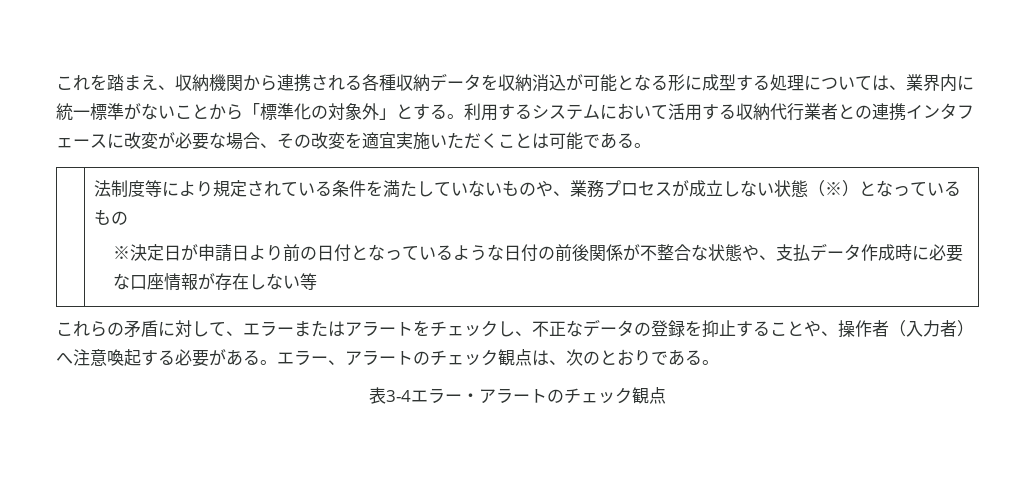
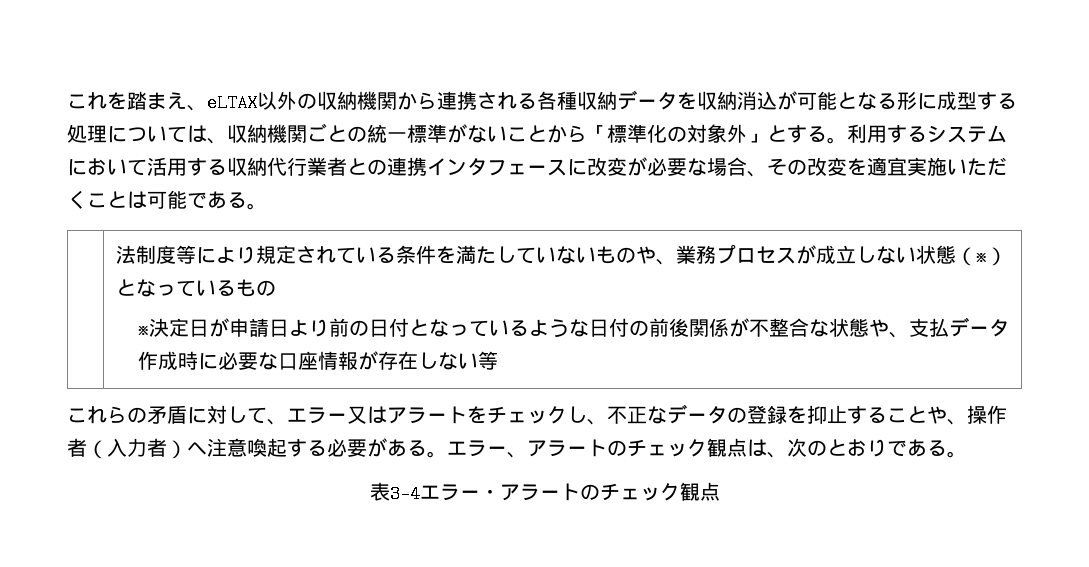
- これを踏まえ、収納機関から連携される各種収納データを収納消込が可能となる形に成型する処理については、業界内に統一標準がないことから「標準化の対象外」とする。
+ これを踏まえ、eLTAX以外の収納機関から連携される各種収納データを収納消込が可能となる形に成型する処理については、収納機関ごとの統一標準がないことから「標準化の対象外」とする。
- これらの矛盾に対して、エラーまたはアラートをチェックし、不正なデータの登録を抑止することや、操作者（入力者）へ注意喚起する必要がある。
+ これらの矛盾に対して、エラー又はアラートをチェックし、不正なデータの登録を抑止することや、操作者（入力者）へ注意喚起する必要がある。

